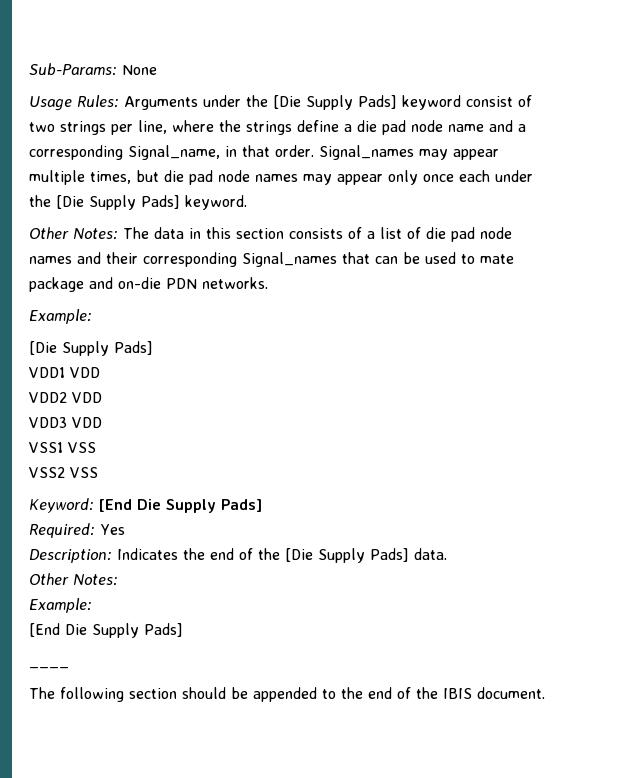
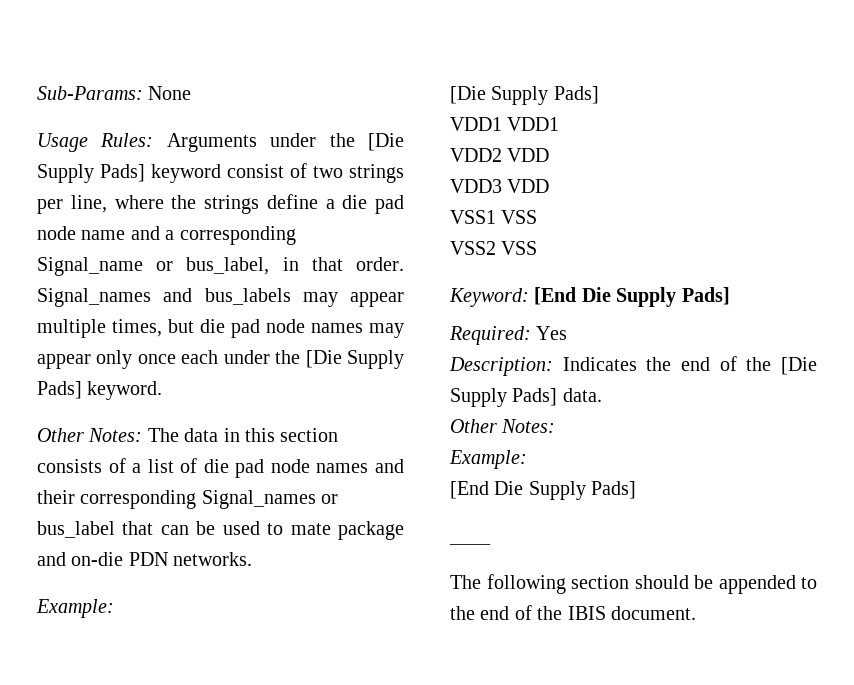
- Usage Rules: Arguments under the [Die Supply Pads] keyword consist of two strings per line, where the strings define a die pad node name and a corresponding Signal_name, in that order.
+ Usage Rules: Arguments under the [Die Supply Pads] keyword consist of two strings per line, where the strings define a die pad node name and a corresponding Signal_name or bus_label, in that order.
- Signal_names may appear multiple times, but die pad node names may appear only once each under the [Die Supply Pads] keyword.
+ Signal_names and bus_labels may appear multiple times, but die pad node names may appear only once each under the [Die Supply Pads] keyword.
- Other Notes: The data in this section consists of a list of die pad node names and their corresponding Signal_names that can be used to mate package and on-die PDN networks.
+ Other Notes: The data in this section consists of a list of die pad node names and their corresponding Signal_names or bus_label that can be used to mate package and on-die PDN networks.
- VDD1 VDD
+ VDD1 VDD1

